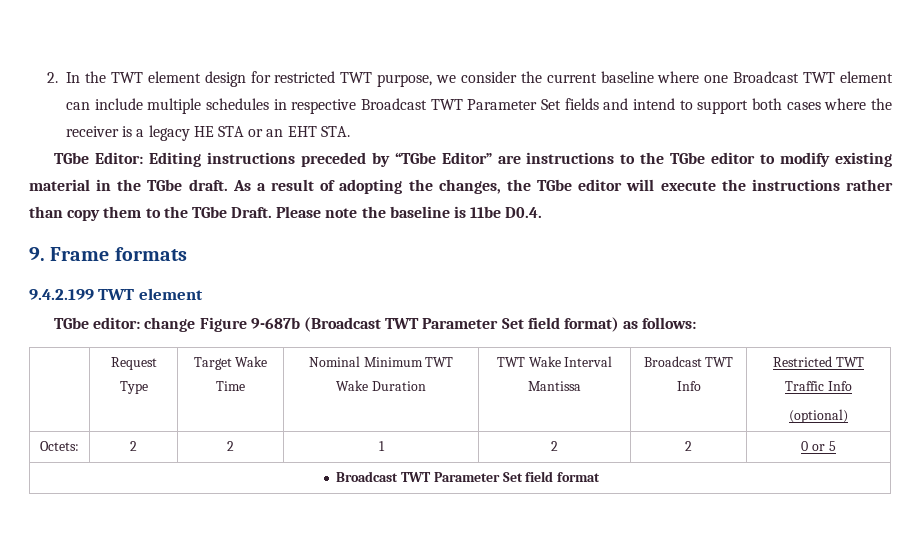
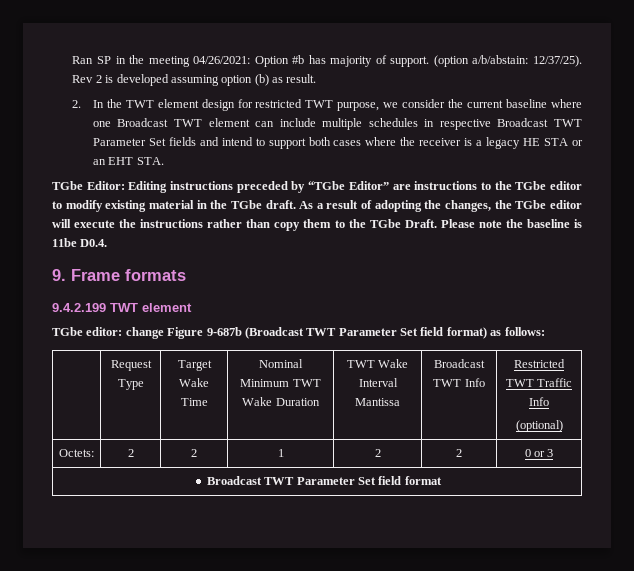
+ Ran SP in the meeting 04/26/2021: Option #b has majority of support. (option a/b/abstain: 12/37/25). Rev 2 is developed assuming option (b) as result.
- Octets: | 2 | 2 | 1 | 2 | 2 | 0 or 5
+ Octets: | 2 | 2 | 1 | 2 | 2 | 0 or 3

